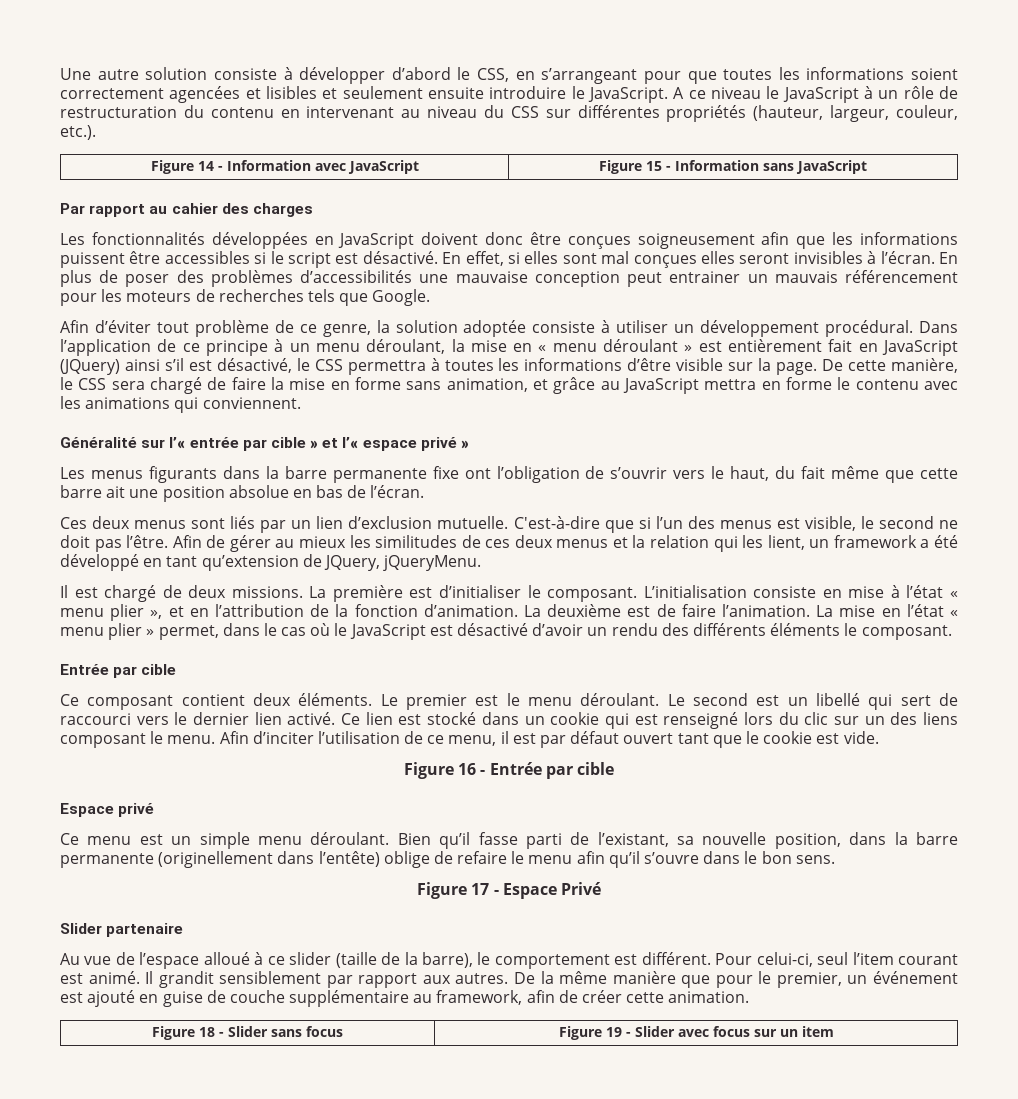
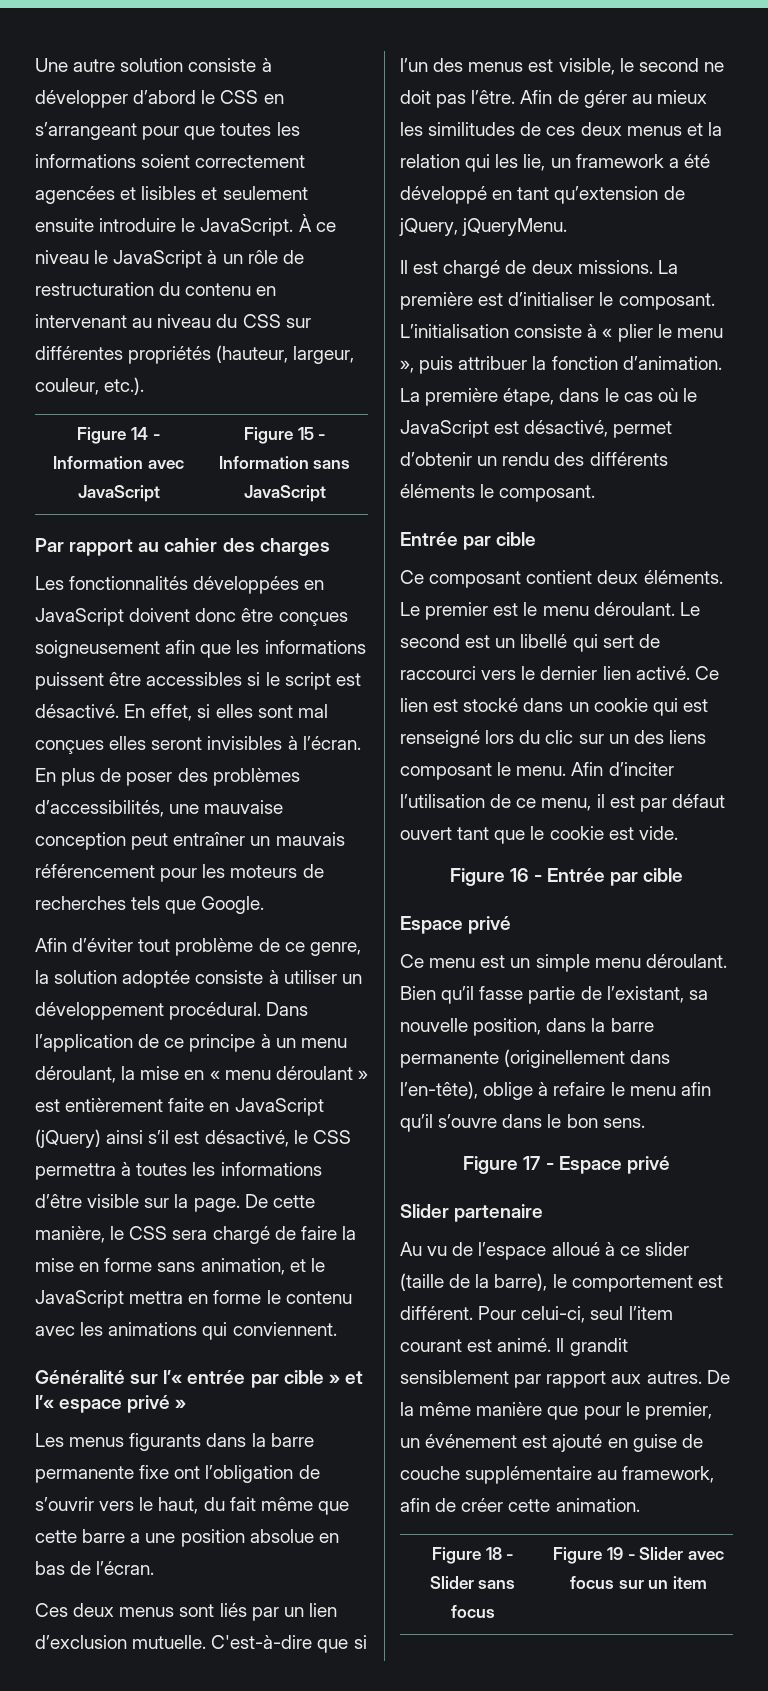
- Une autre solution consiste à développer d’abord le CSS, en s’arrangeant pour que toutes les informations soient correctement agencées et lisibles et seulement ensuite introduire le JavaScript.
+ Une autre solution consiste à développer d’abord le CSS en s’arrangeant pour que toutes les informations soient correctement agencées et lisibles et seulement ensuite introduire le JavaScript.
- A ce niveau le JavaScript à un rôle de restructuration du contenu en intervenant au niveau du CSS sur différentes propriétés (hauteur, largeur, couleur, etc.).
+ À ce niveau le JavaScript à un rôle de restructuration du contenu en intervenant au niveau du CSS sur différentes propriétés (hauteur, largeur, couleur, etc.).
- En plus de poser des problèmes d’accessibilités une mauvaise conception peut entrainer un mauvais référencement pour les moteurs de recherches tels que Google.
+ En plus de poser des problèmes d’accessibilités, une mauvaise conception peut entraîner un mauvais référencement pour les moteurs de recherches tels que Google.
- Dans l’application de ce principe à un menu déroulant, la mise en « menu déroulant » est entièrement fait en JavaScript (JQuery) ainsi s’il est désactivé, le CSS permettra à toutes les informations d’être visible sur la page.
+ Dans l’application de ce principe à un menu déroulant, la mise en « menu déroulant » est entièrement faite en JavaScript (jQuery) ainsi s’il est désactivé, le CSS permettra à toutes les informations d’être visible sur la page.
- De cette manière, le CSS sera chargé de faire la mise en forme sans animation, et grâce au JavaScript mettra en forme le contenu avec les animations qui conviennent.
+ De cette manière, le CSS sera chargé de faire la mise en forme sans animation, et le JavaScript mettra en forme le contenu avec les animations qui conviennent.
- Les menus figurants dans la barre permanente fixe ont l’obligation de s’ouvrir vers le haut, du fait même que cette barre ait une position absolue en bas de l’écran.
+ Les menus figurants dans la barre permanente fixe ont l’obligation de s’ouvrir vers le haut, du fait même que cette barre a une position absolue en bas de l’écran.
- Afin de gérer au mieux les similitudes de ces deux menus et la relation qui les lient, un framework a été développé en tant qu’extension de JQuery, jQueryMenu.
+ Afin de gérer au mieux les similitudes de ces deux menus et la relation qui les lie, un framework a été développé en tant qu’extension de jQuery, jQueryMenu.
- L’initialisation consiste en mise à l’état « menu plier », et en l’attribution de la fonction d’animation. La deuxième est de faire l’animation. La mise en l’état « menu plier » permet, dans le cas où le JavaScript est désactivé d’avoir un rendu des différents éléments le composant.
+ L’initialisation consiste à « plier le menu », puis attribuer la fonction d’animation. La première étape, dans le cas où le JavaScript est désactivé, permet d’obtenir un rendu des différents éléments le composant.
- Bien qu’il fasse parti de l’existant, sa nouvelle position, dans la barre permanente (originellement dans l’entête) oblige de refaire le menu afin qu’il s’ouvre dans le bon sens.
+ Bien qu’il fasse partie de l’existant, sa nouvelle position, dans la barre permanente (originellement dans l’en-tête), oblige à refaire le menu afin qu’il s’ouvre dans le bon sens.
- Figure 17 - Espace Privé
+ Figure 17 - Espace privé
- Au vue de l’espace alloué à ce slider (taille de la barre), le comportement est différent.
+ Au vu de l’espace alloué à ce slider (taille de la barre), le comportement est différent.

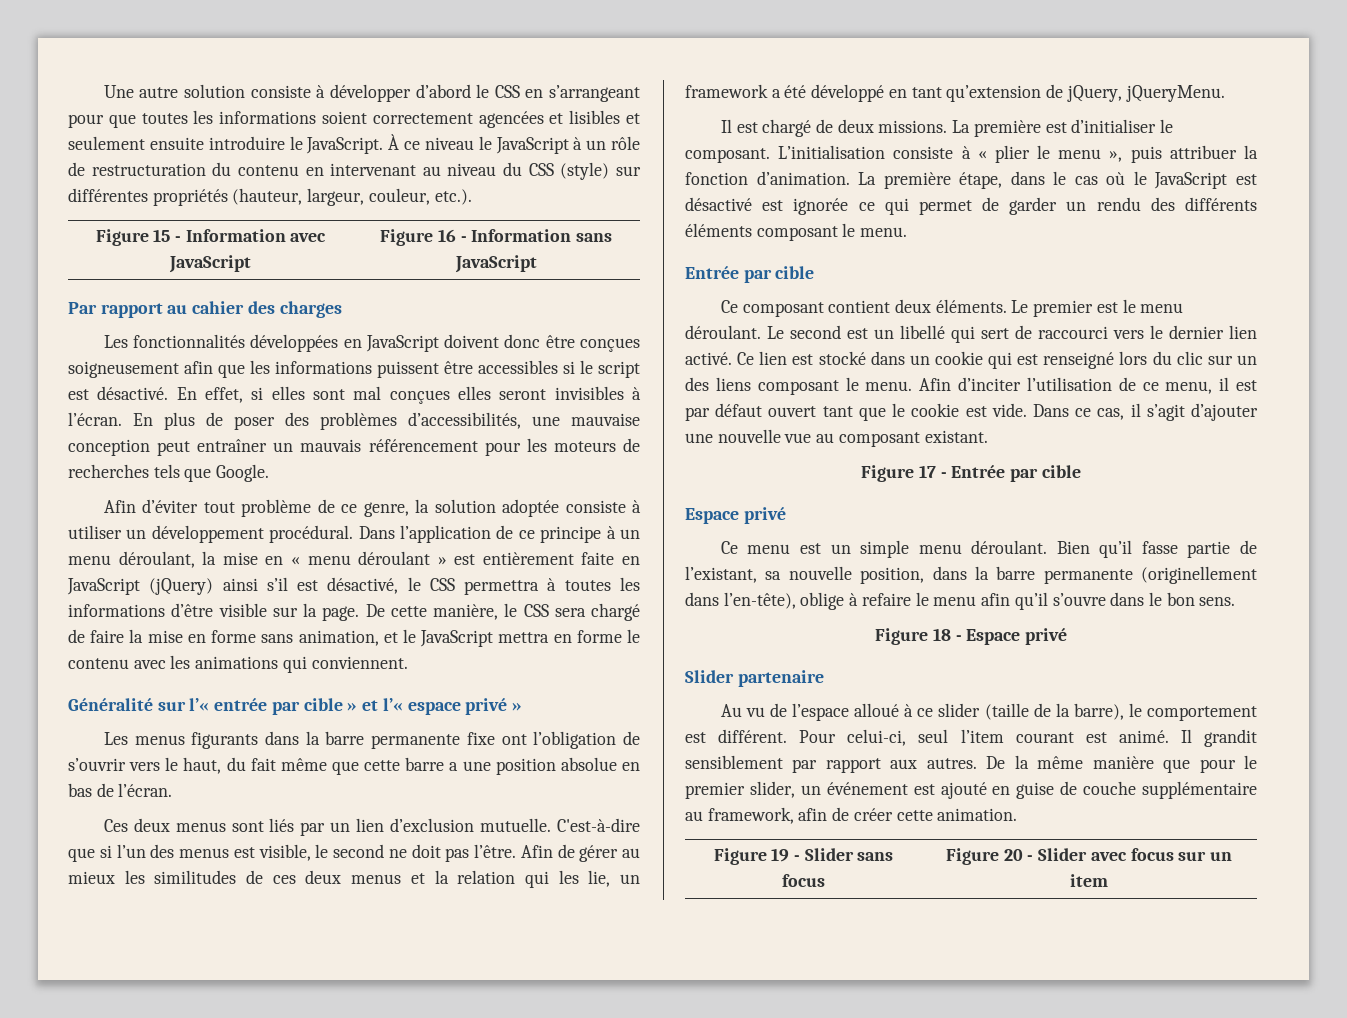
- À ce niveau le JavaScript à un rôle de restructuration du contenu en intervenant au niveau du CSS sur différentes propriétés (hauteur, largeur, couleur, etc.).
+ À ce niveau le JavaScript à un rôle de restructuration du contenu en intervenant au niveau du CSS (style) sur différentes propriétés (hauteur, largeur, couleur, etc.).
- Figure 14 - Information avec JavaScript | Figure 15 - Information sans JavaScript
+ Figure 15 - Information avec JavaScript | Figure 16 - Information sans JavaScript
- La première étape, dans le cas où le JavaScript est désactivé, permet d’obtenir un rendu des différents éléments le composant.
+ La première étape, dans le cas où le JavaScript est désactivé est ignorée ce qui permet de garder un rendu des différents éléments composant le menu.
- Afin d’inciter l’utilisation de ce menu, il est par défaut ouvert tant que le cookie est vide.
- Figure 16 - Entrée par cible
+ Afin d’inciter l’utilisation de ce menu, il est par défaut ouvert tant que le cookie est vide. Dans ce cas, il s’agit d’ajouter une nouvelle vue au composant existant.
+ Figure 17 - Entrée par cible
- Figure 17 - Espace privé
+ Figure 18 - Espace privé
- De la même manière que pour le premier, un événement est ajouté en guise de couche supplémentaire au framework, afin de créer cette animation.
+ De la même manière que pour le premier slider, un événement est ajouté en guise de couche supplémentaire au framework, afin de créer cette animation.
- Figure 18 - Slider sans focus | Figure 19 - Slider avec focus sur un item
+ Figure 19 - Slider sans focus | Figure 20 - Slider avec focus sur un item

